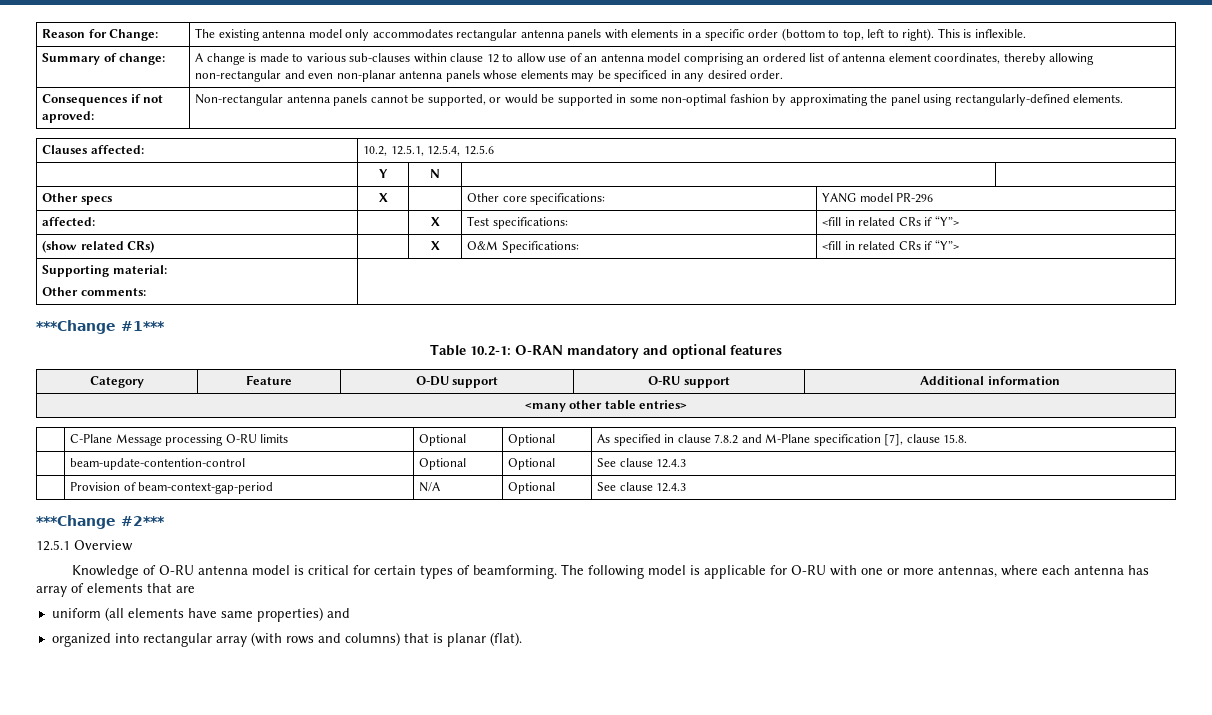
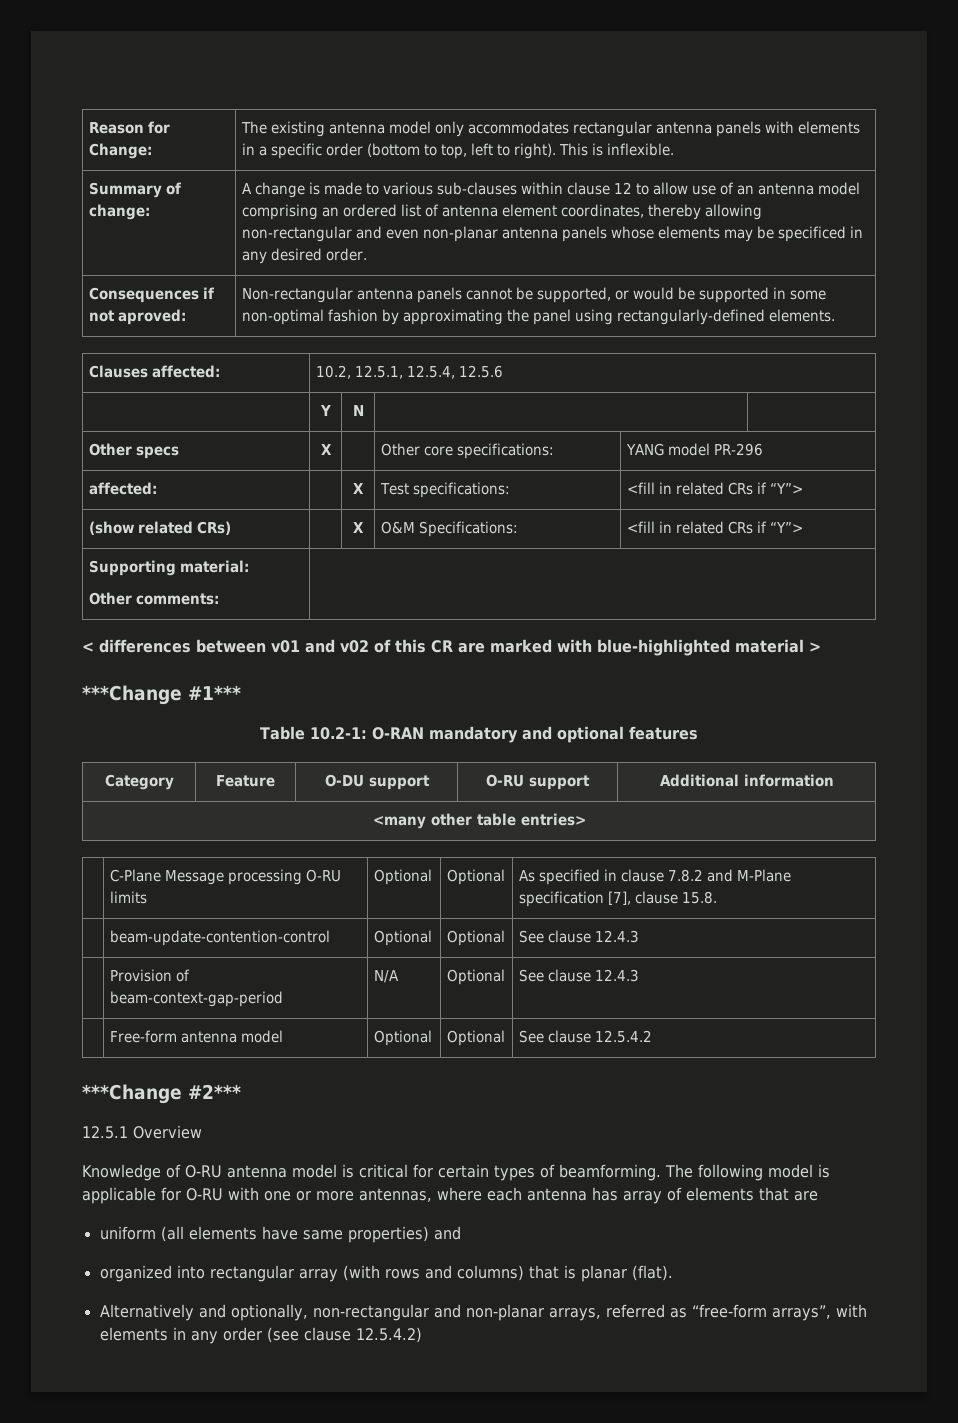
+ < differences between v01 and v02 of this CR are marked with blue-highlighted material >
+ | Free-form antenna model | Optional | Optional | See clause 12.5.4.2
+ Alternatively and optionally, non-rectangular and non-planar arrays, referred as “free-form arrays”, with elements in any order (see clause 12.5.4.2)

